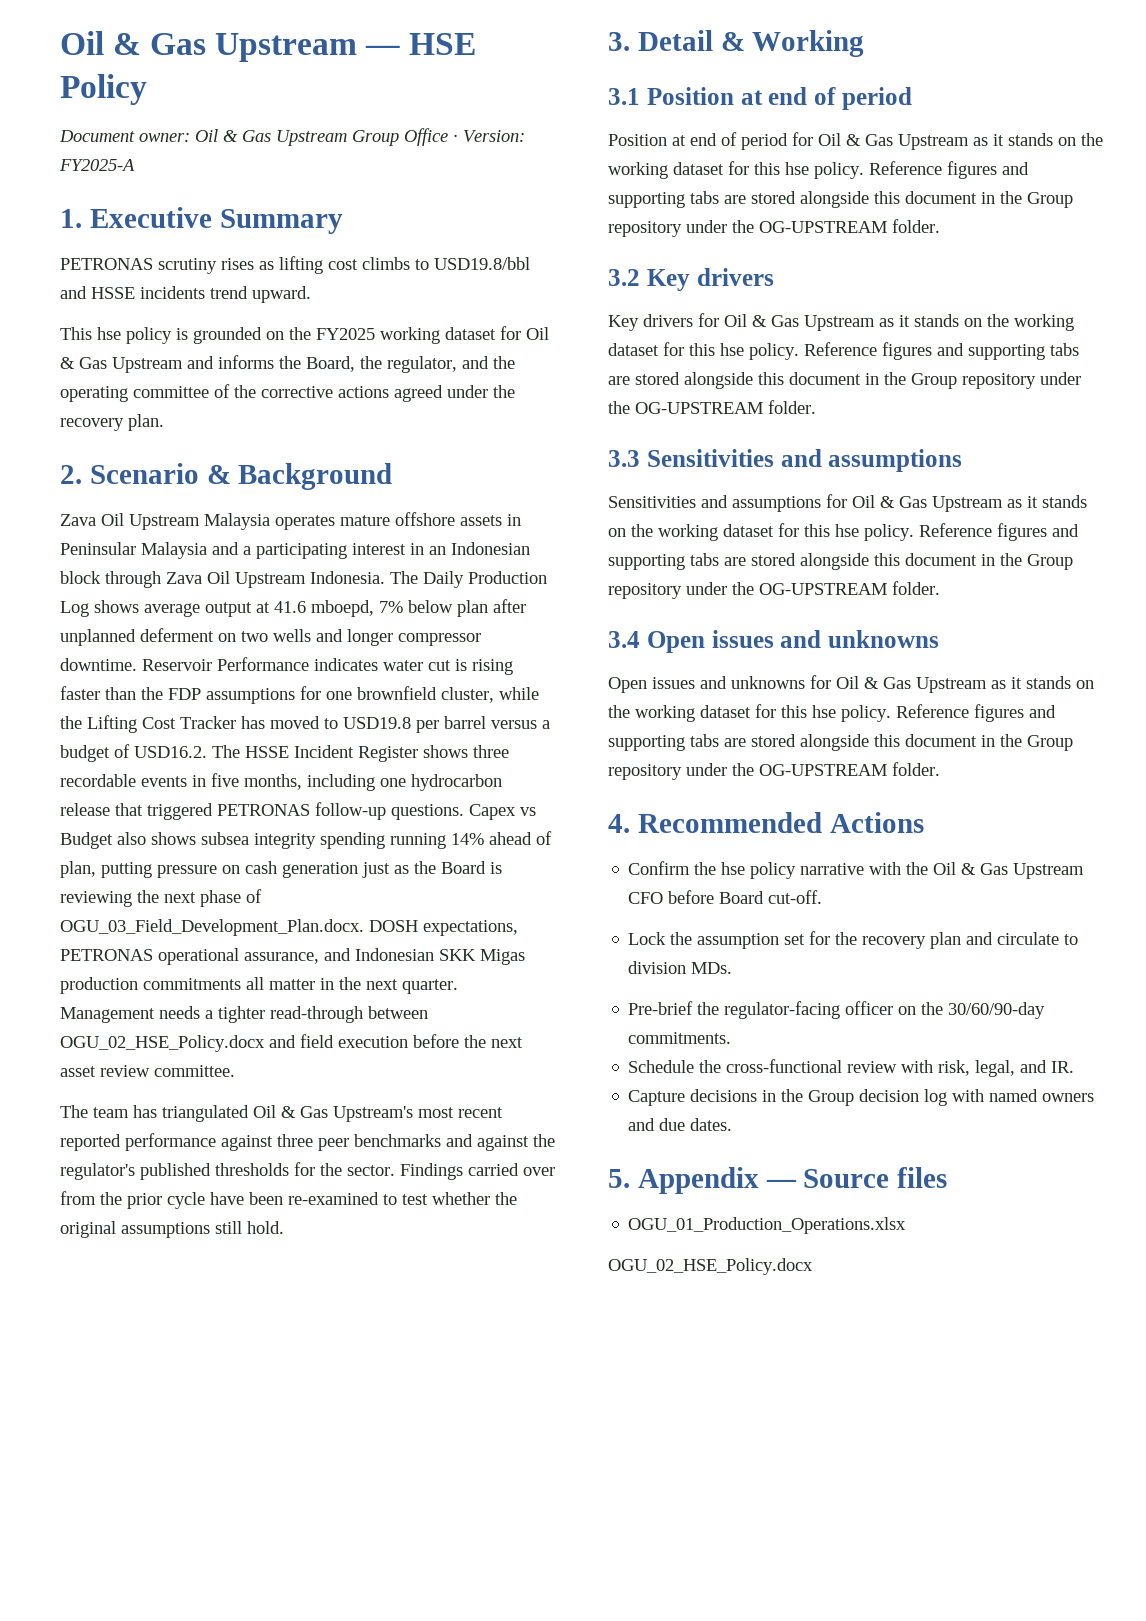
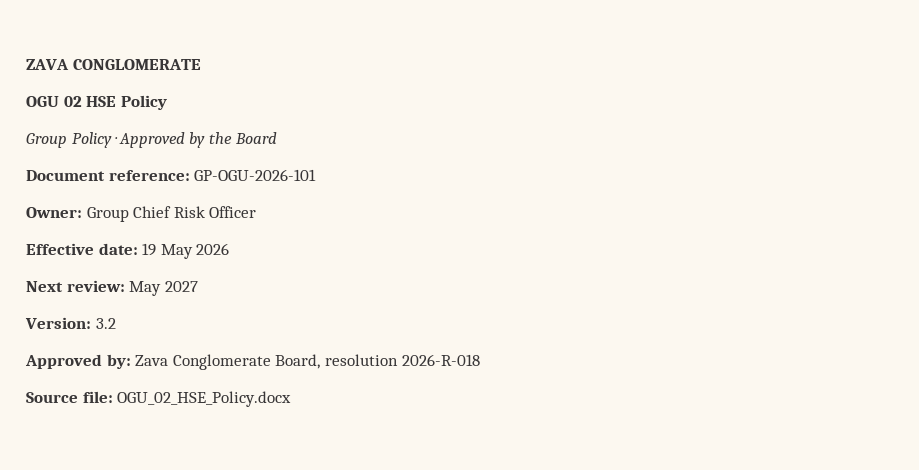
- Oil & Gas Upstream — HSE Policy
- Document owner: Oil & Gas Upstream Group Office · Version: FY2025-A
- 1. Executive Summary
- PETRONAS scrutiny rises as lifting cost climbs to USD19.8/bbl and HSSE incidents trend upward.
- This hse policy is grounded on the FY2025 working dataset for Oil & Gas Upstream and informs the Board, the regulator, and the operating committee of the corrective actions agreed under the recovery plan.
- 2. Scenario & Background
- Zava Oil Upstream Malaysia operates mature offshore assets in Peninsular Malaysia and a participating interest in an Indonesian block through Zava Oil Upstream Indonesia. The Daily Production Log shows average output at 41.6 mboepd, 7% below plan after unplanned deferment on two wells and longer compressor downtime. Reservoir Performance indicates water cut is rising faster than the FDP assumptions for one brownfield cluster, while the Lifting Cost Tracker has moved to USD19.8 per barrel versus a budget of USD16.2. The HSSE Incident Register shows three recordable events in five months, including one hydrocarbon release that triggered PETRONAS follow-up questions. Capex vs Budget also shows subsea integrity spending running 14% ahead of plan, putting pressure on cash generation just as the Board is reviewing the next phase of OGU_03_Field_Development_Plan.docx. DOSH expectations, PETRONAS operational assurance, and Indonesian SKK Migas production commitments all matter in the next quarter. Management needs a tighter read-through between OGU_02_HSE_Policy.docx and field execution before the next asset review committee.
- The team has triangulated Oil & Gas Upstream's most recent reported performance against three peer benchmarks and against the regulator's published thresholds for the sector. Findings carried over from the prior cycle have been re-examined to test whether the original assumptions still hold.
- 3. Detail & Working
- 3.1 Position at end of period
- Position at end of period for Oil & Gas Upstream as it stands on the working dataset for this hse policy. Reference figures and supporting tabs are stored alongside this document in the Group repository under the OG-UPSTREAM folder.
- 3.2 Key drivers
- Key drivers for Oil & Gas Upstream as it stands on the working dataset for this hse policy. Reference figures and supporting tabs are stored alongside this document in the Group repository under the OG-UPSTREAM folder.
- 3.3 Sensitivities and assumptions
- Sensitivities and assumptions for Oil & Gas Upstream as it stands on the working dataset for this hse policy. Reference figures and supporting tabs are stored alongside this document in the Group repository under the OG-UPSTREAM folder.
- 3.4 Open issues and unknowns
- Open issues and unknowns for Oil & Gas Upstream as it stands on the working dataset for this hse policy. Reference figures and supporting tabs are stored alongside this document in the Group repository under the OG-UPSTREAM folder.
- 4. Recommended Actions
- Confirm the hse policy narrative with the Oil & Gas Upstream CFO before Board cut-off.
- Lock the assumption set for the recovery plan and circulate to division MDs.
- Pre-brief the regulator-facing officer on the 30/60/90-day commitments.
- Schedule the cross-functional review with risk, legal, and IR.
- Capture decisions in the Group decision log with named owners and due dates.
- 5. Appendix — Source files
- OGU_01_Production_Operations.xlsx
- OGU_02_HSE_Policy.docx
+ ZAVA CONGLOMERATE
+ OGU 02 HSE Policy
+ Group Policy · Approved by the Board
+ Document reference: GP-OGU-2026-101
+ Owner: Group Chief Risk Officer
+ Effective date: 19 May 2026
+ Next review: May 2027
+ Version: 3.2
+ Approved by: Zava Conglomerate Board, resolution 2026-R-018
+ Source file: OGU_02_HSE_Policy.docx

